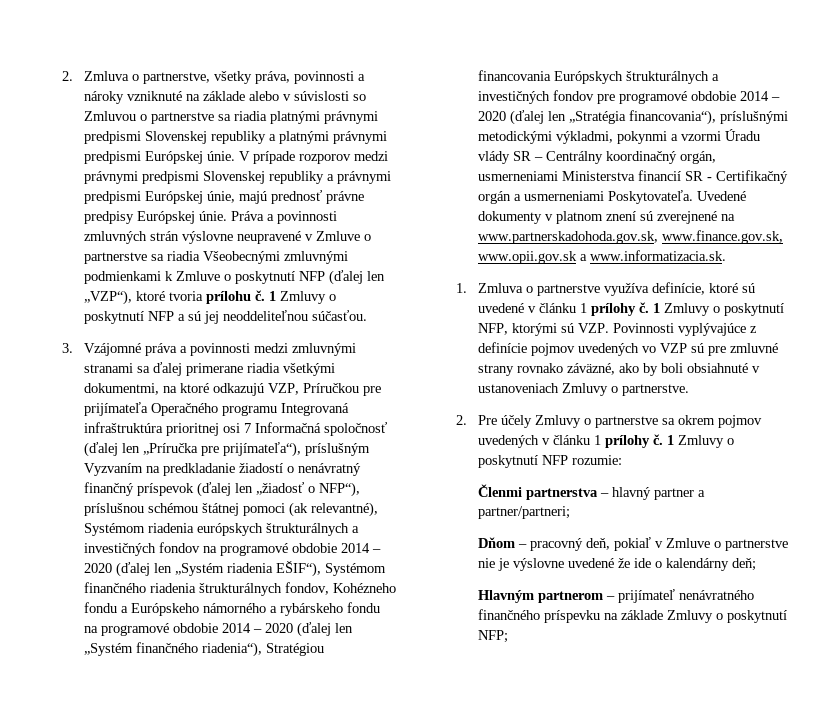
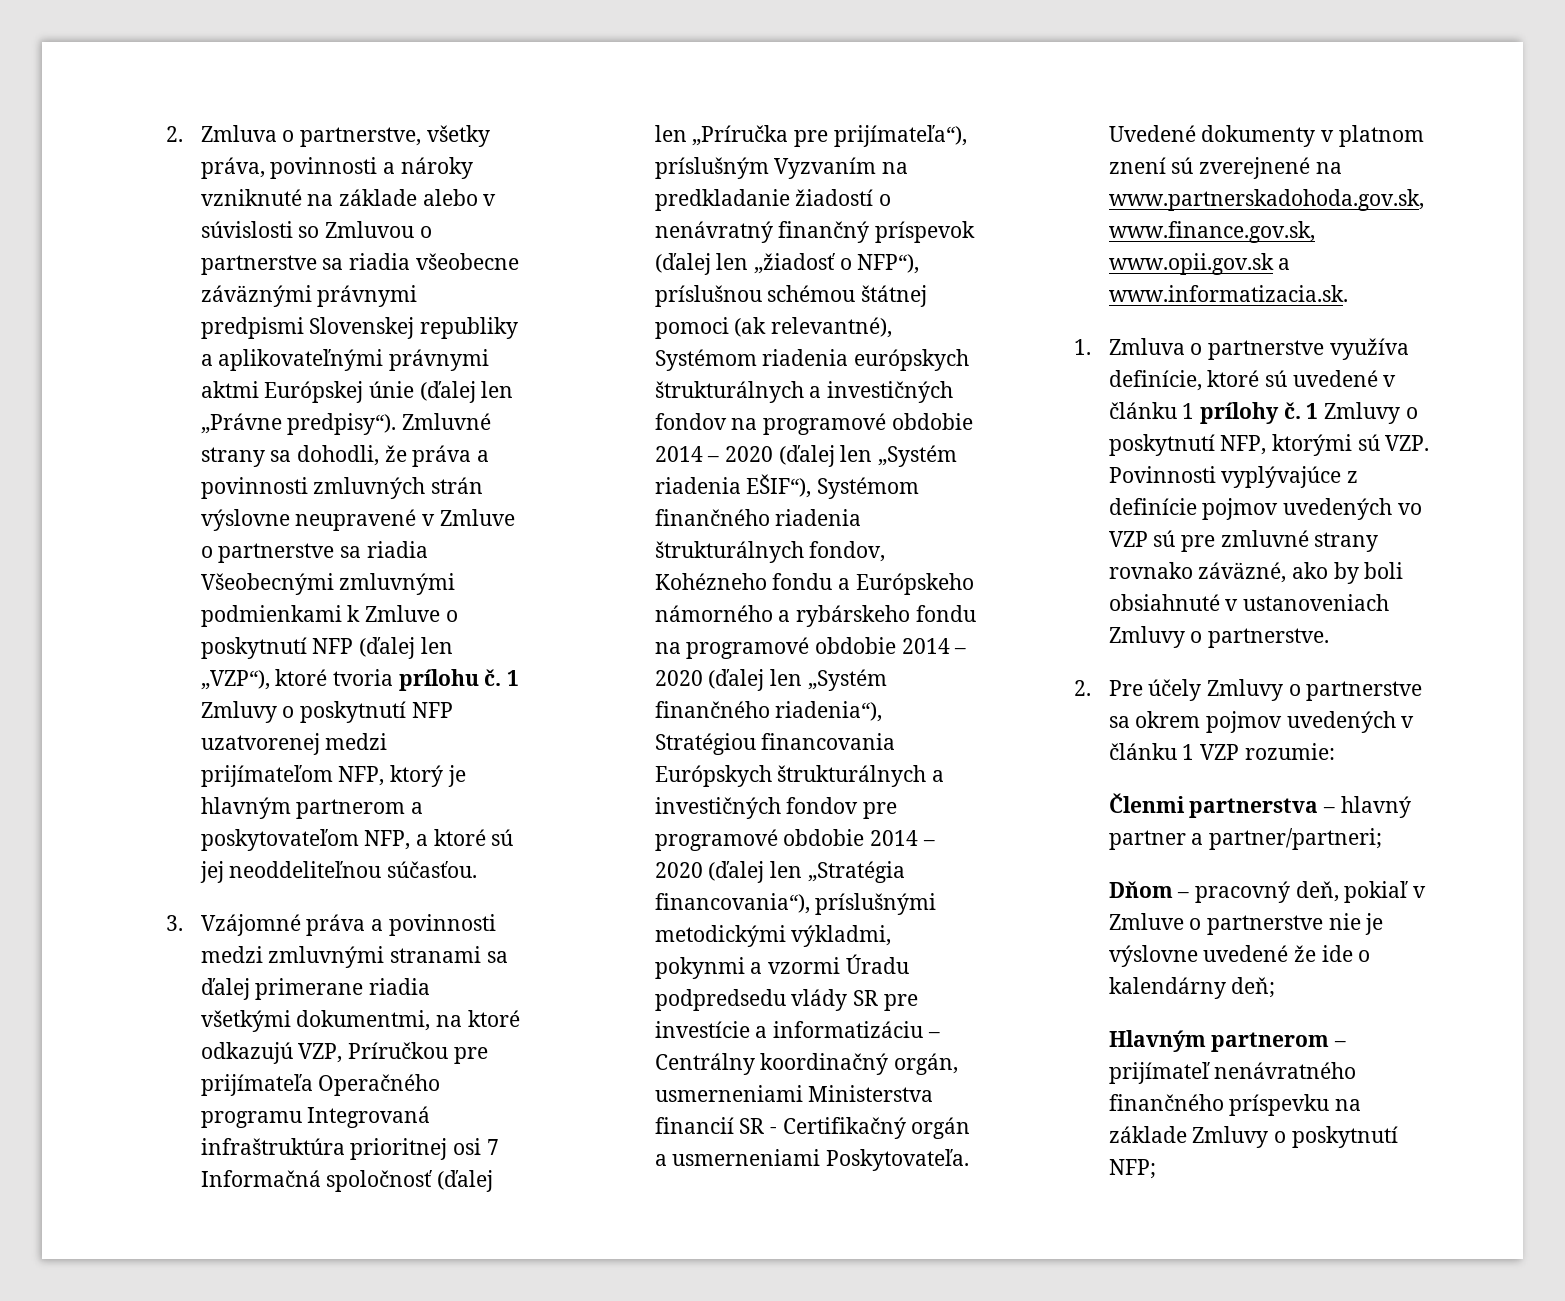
- 2. Zmluva o partnerstve, všetky práva, povinnosti a nároky vzniknuté na základe alebo v súvislosti so Zmluvou o partnerstve sa riadia platnými právnymi predpismi Slovenskej republiky a platnými právnymi predpismi Európskej únie. V prípade rozporov medzi právnymi predpismi Slovenskej republiky a právnymi predpismi Európskej únie, majú prednosť právne predpisy Európskej únie. Práva a povinnosti zmluvných strán výslovne neupravené v Zmluve o partnerstve sa riadia Všeobecnými zmluvnými podmienkami k Zmluve o poskytnutí NFP (ďalej len „VZP“), ktoré tvoria prílohu č.
+ 2. Zmluva o partnerstve, všetky práva, povinnosti a nároky vzniknuté na základe alebo v súvislosti so Zmluvou o partnerstve sa riadia všeobecne záväznými právnymi predpismi Slovenskej republiky a aplikovateľnými právnymi aktmi Európskej únie (ďalej len „Právne predpisy“). Zmluvné strany sa dohodli, že práva a povinnosti zmluvných strán výslovne neupravené v Zmluve o partnerstve sa riadia Všeobecnými zmluvnými podmienkami k Zmluve o poskytnutí NFP (ďalej len „VZP“), ktoré tvoria prílohu č.
- 1 Zmluvy o poskytnutí NFP a sú jej neoddeliteľnou súčasťou.
+ 1 Zmluvy o poskytnutí NFP uzatvorenej medzi prijímateľom NFP, ktorý je hlavným partnerom a poskytovateľom NFP, a ktoré sú jej neoddeliteľnou súčasťou.
- 3. Vzájomné práva a povinnosti medzi zmluvnými stranami sa ďalej primerane riadia všetkými dokumentmi, na ktoré odkazujú VZP, Príručkou pre prijímateľa Operačného programu Integrovaná infraštruktúra prioritnej osi 7 Informačná spoločnosť (ďalej len „Príručka pre prijímateľa“), príslušným Vyzvaním na predkladanie žiadostí o nenávratný finančný príspevok (ďalej len „žiadosť o NFP“), príslušnou schémou štátnej pomoci (ak relevantné), Systémom riadenia európskych štrukturálnych a investičných fondov na programové obdobie 2014 – 2020 (ďalej len „Systém riadenia EŠIF“), Systémom finančného riadenia štrukturálnych fondov, Kohézneho fondu a Európskeho námorného a rybárskeho fondu na programové obdobie 2014 – 2020 (ďalej len „Systém finančného riadenia“), Stratégiou financovania Európskych štrukturálnych a investičných fondov pre programové obdobie 2014 – 2020 (ďalej len „Stratégia financovania“), príslušnými metodickými výkladmi, pokynmi a vzormi Úradu vlády SR – Centrálny koordinačný orgán, usmerneniami Ministerstva financií SR - Certifikačný orgán a usmerneniami Poskytovateľa.
+ 3. Vzájomné práva a povinnosti medzi zmluvnými stranami sa ďalej primerane riadia všetkými dokumentmi, na ktoré odkazujú VZP, Príručkou pre prijímateľa Operačného programu Integrovaná infraštruktúra prioritnej osi 7 Informačná spoločnosť (ďalej len „Príručka pre prijímateľa“), príslušným Vyzvaním na predkladanie žiadostí o nenávratný finančný príspevok (ďalej len „žiadosť o NFP“), príslušnou schémou štátnej pomoci (ak relevantné), Systémom riadenia európskych štrukturálnych a investičných fondov na programové obdobie 2014 – 2020 (ďalej len „Systém riadenia EŠIF“), Systémom finančného riadenia štrukturálnych fondov, Kohézneho fondu a Európskeho námorného a rybárskeho fondu na programové obdobie 2014 – 2020 (ďalej len „Systém finančného riadenia“), Stratégiou financovania Európskych štrukturálnych a investičných fondov pre programové obdobie 2014 – 2020 (ďalej len „Stratégia financovania“), príslušnými metodickými výkladmi, pokynmi a vzormi Úradu podpredsedu vlády SR pre investície a informatizáciu – Centrálny koordinačný orgán, usmerneniami Ministerstva financií SR - Certifikačný orgán a usmerneniami Poskytovateľa.
- 2. Pre účely Zmluvy o partnerstve sa okrem pojmov uvedených v článku 1 prílohy č. 1 Zmluvy o poskytnutí NFP rozumie:
+ 2. Pre účely Zmluvy o partnerstve sa okrem pojmov uvedených v článku 1 VZP rozumie:

